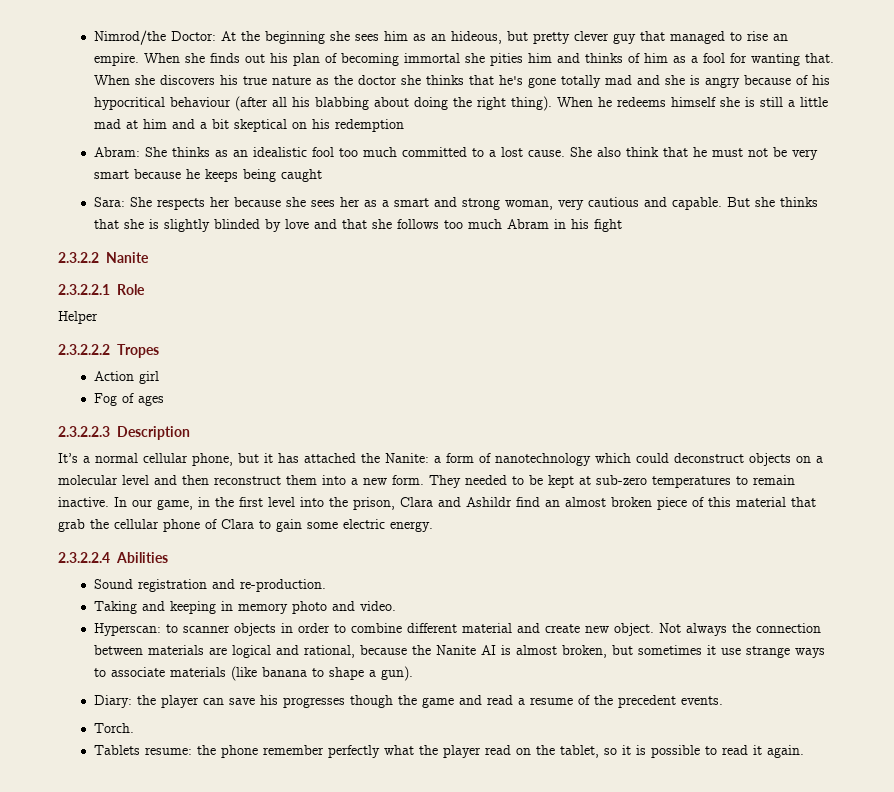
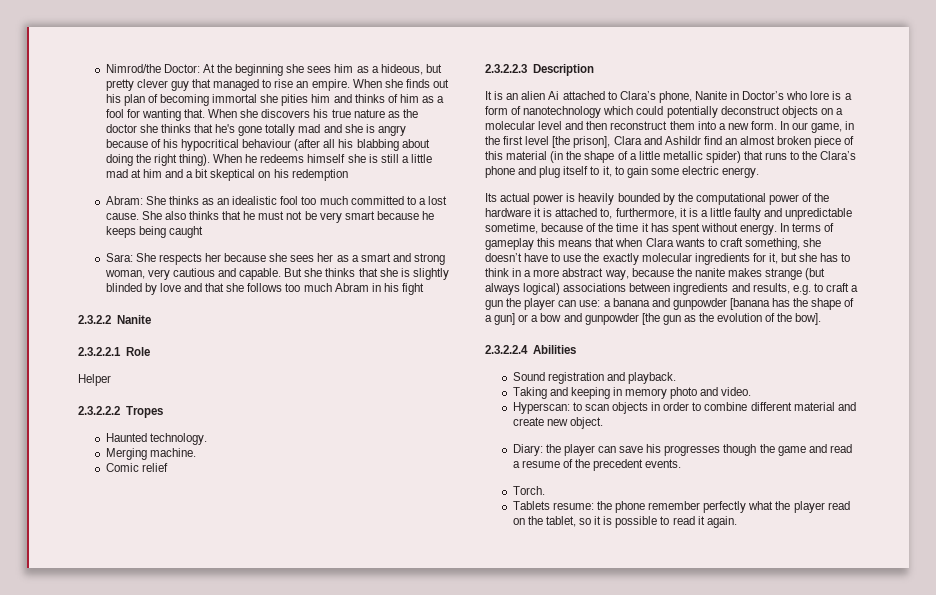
- Nimrod/the Doctor: At the beginning she sees him as an hideous, but pretty clever guy that managed to rise an empire.
+ Nimrod/the Doctor: At the beginning she sees him as a hideous, but pretty clever guy that managed to rise an empire.
- She also think that he must not be very smart because he keeps being caught
+ She also thinks that he must not be very smart because he keeps being caught
- Action girl
- Fog of ages
+ Haunted technology.
+ Merging machine.
+ Comic relief
  2.3.2.2.3 Description
- It’s a normal cellular phone, but it has attached the Nanite: a form of nanotechnology which could deconstruct objects on a molecular level and then reconstruct them into a new form.
+ It is an alien Ai attached to Clara’s phone, Nanite in Doctor’s who lore is a form of nanotechnology which could potentially deconstruct objects on a molecular level and then reconstruct them into a new form.
- They needed to be kept at sub-zero temperatures to remain inactive.
- In our game, in the first level into the prison, Clara and Ashildr find an almost broken piece of this material that grab the cellular phone of Clara to gain some electric energy.
+ In our game, in the first level [the prison], Clara and Ashildr find an almost broken piece of this material (in the shape of a little metallic spider) that runs to the Clara’s phone and plug itself to it, to gain some electric energy.
+ Its actual power is heavily bounded by the computational power of the hardware it is attached to, furthermore, it is a little faulty and unpredictable sometime, because of the time it has spent without energy. In terms of gameplay this means that when Clara wants to craft something, she doesn’t have to use the exactly molecular ingredients for it, but she has to think in a more abstract way, because the nanite makes strange (but always logical) associations between ingredients and results, e.g. to craft a gun the player can use: a banana and gunpowder [banana has the shape of a gun] or a bow and gunpowder [the gun as the evolution of the bow].
- Sound registration and re-production.
+ Sound registration and playback.
- Hyperscan: to scanner objects in order to combine different material and create new object. Not always the connection between materials are logical and rational, because the Nanite AI is almost broken, but sometimes it use strange ways to associate materials (like banana to shape a gun).
+ Hyperscan: to scan objects in order to combine different material and create new object.

